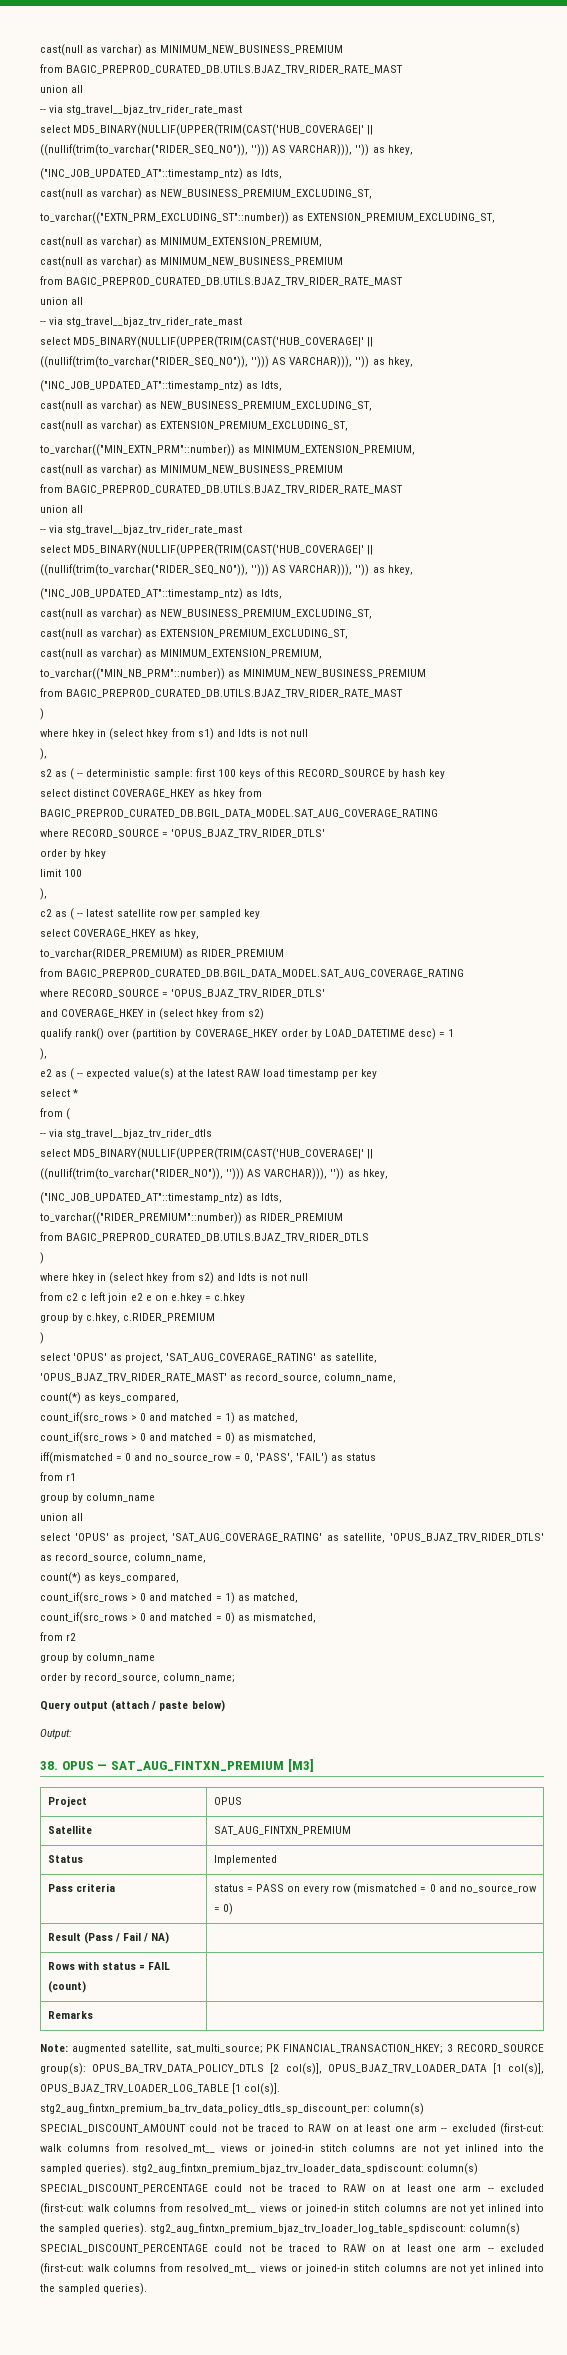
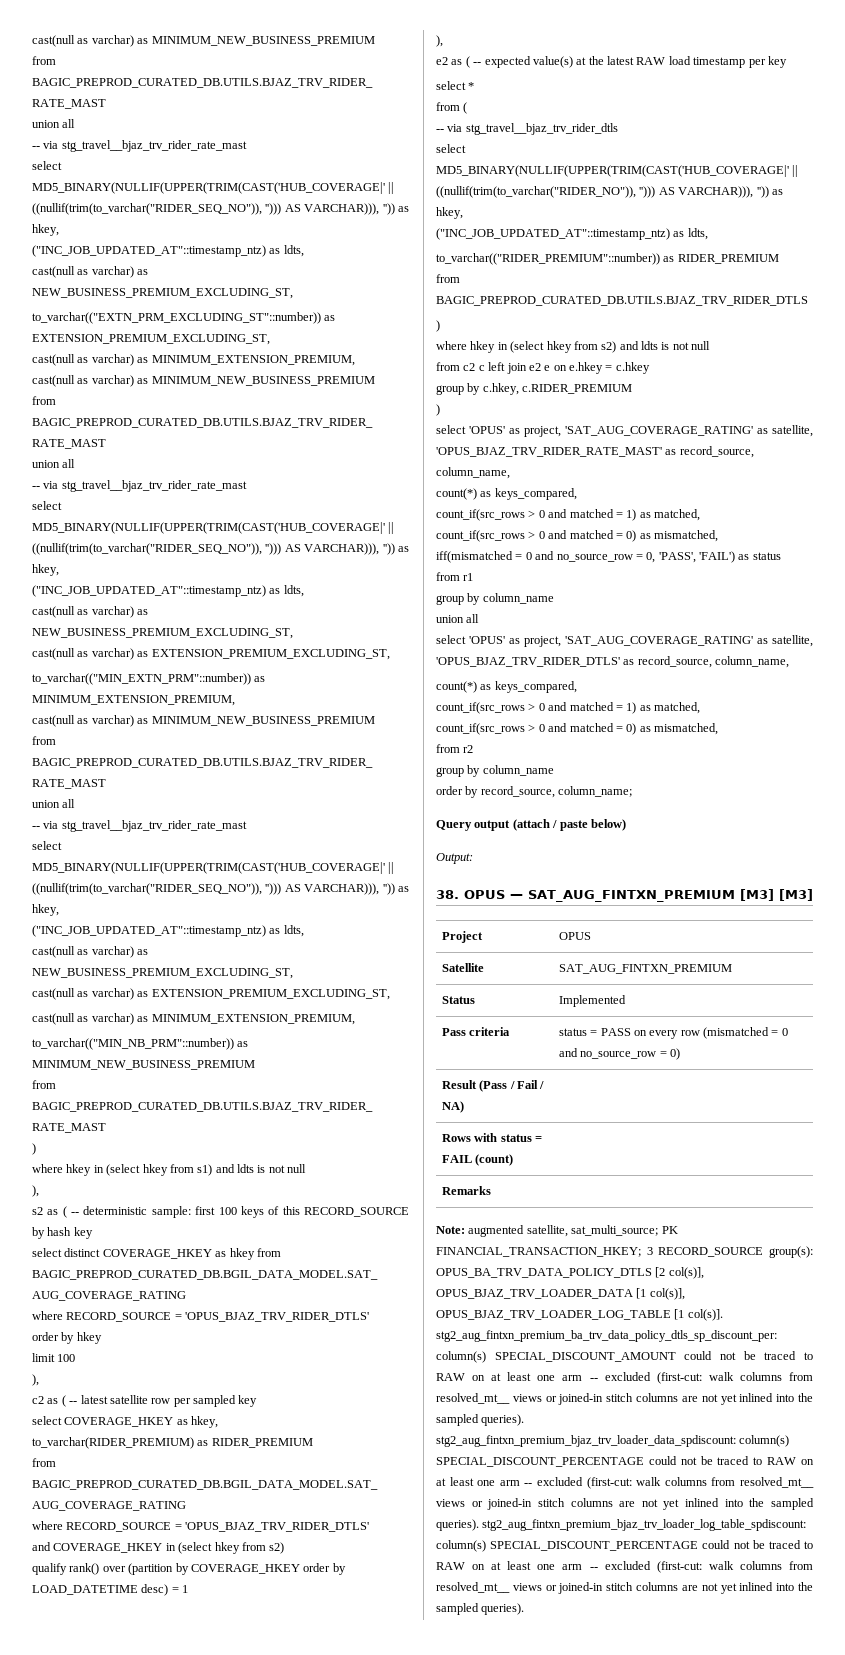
- 38. OPUS — SAT_AUG_FINTXN_PREMIUM [M3]
+ 38. OPUS — SAT_AUG_FINTXN_PREMIUM [M3] [M3]

